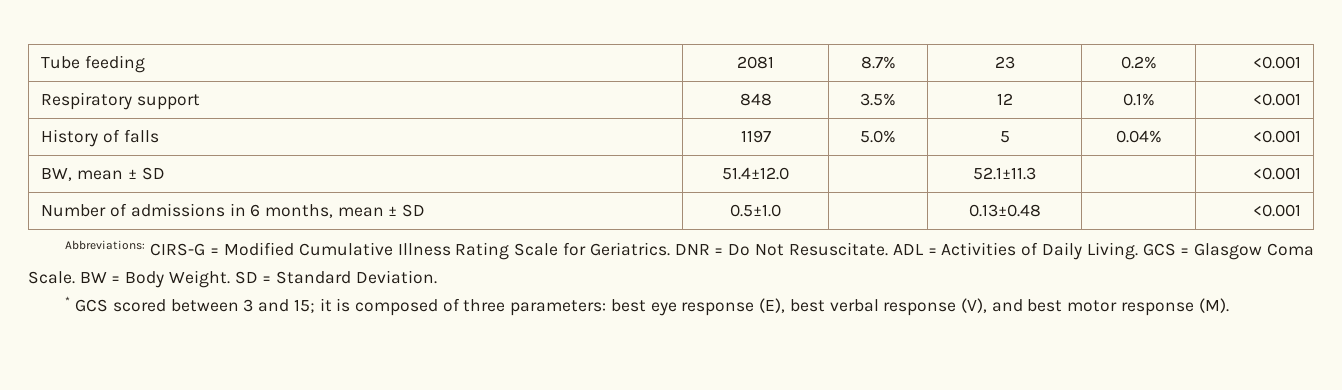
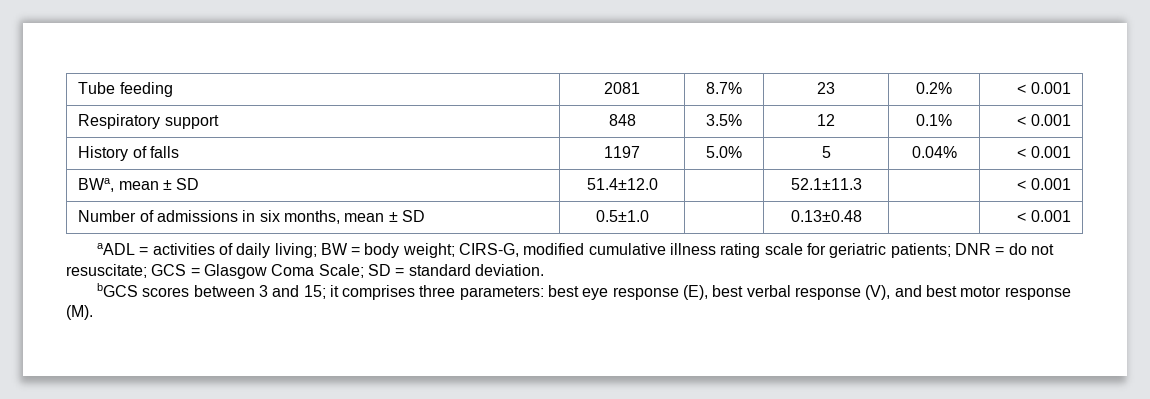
- Tube feeding | 2081 | 8.7% | 23 | 0.2% | <0.001
+ Tube feeding | 2081 | 8.7% | 23 | 0.2% | < 0.001
- Respiratory support | 848 | 3.5% | 12 | 0.1% | <0.001
+ Respiratory support | 848 | 3.5% | 12 | 0.1% | < 0.001
- History of falls | 1197 | 5.0% | 5 | 0.04% | <0.001
- BW, mean ± SD | 51.4±12.0 | | 52.1±11.3 | | <0.001
+ History of falls | 1197 | 5.0% | 5 | 0.04% | < 0.001
+ BWa, mean ± SD | 51.4±12.0 | | 52.1±11.3 | | < 0.001
- Number of admissions in 6 months, mean ± SD | 0.5±1.0 | | 0.13±0.48 | | <0.001
- Abbreviations: CIRS-G = Modified Cumulative Illness Rating Scale for Geriatrics. DNR = Do Not Resuscitate. ADL = Activities of Daily Living. GCS = Glasgow Coma Scale. BW = Body Weight. SD = Standard Deviation.
- * GCS scored between 3 and 15; it is composed of three parameters: best eye response (E), best verbal response (V), and best motor response (M).
+ Number of admissions in six months, mean ± SD | 0.5±1.0 | | 0.13±0.48 | | < 0.001
+ aADL = activities of daily living; BW = body weight; CIRS-G, modified cumulative illness rating scale for geriatric patients; DNR = do not resuscitate; GCS = Glasgow Coma Scale; SD = standard deviation.
+ bGCS scores between 3 and 15; it comprises three parameters: best eye response (E), best verbal response (V), and best motor response (M).

